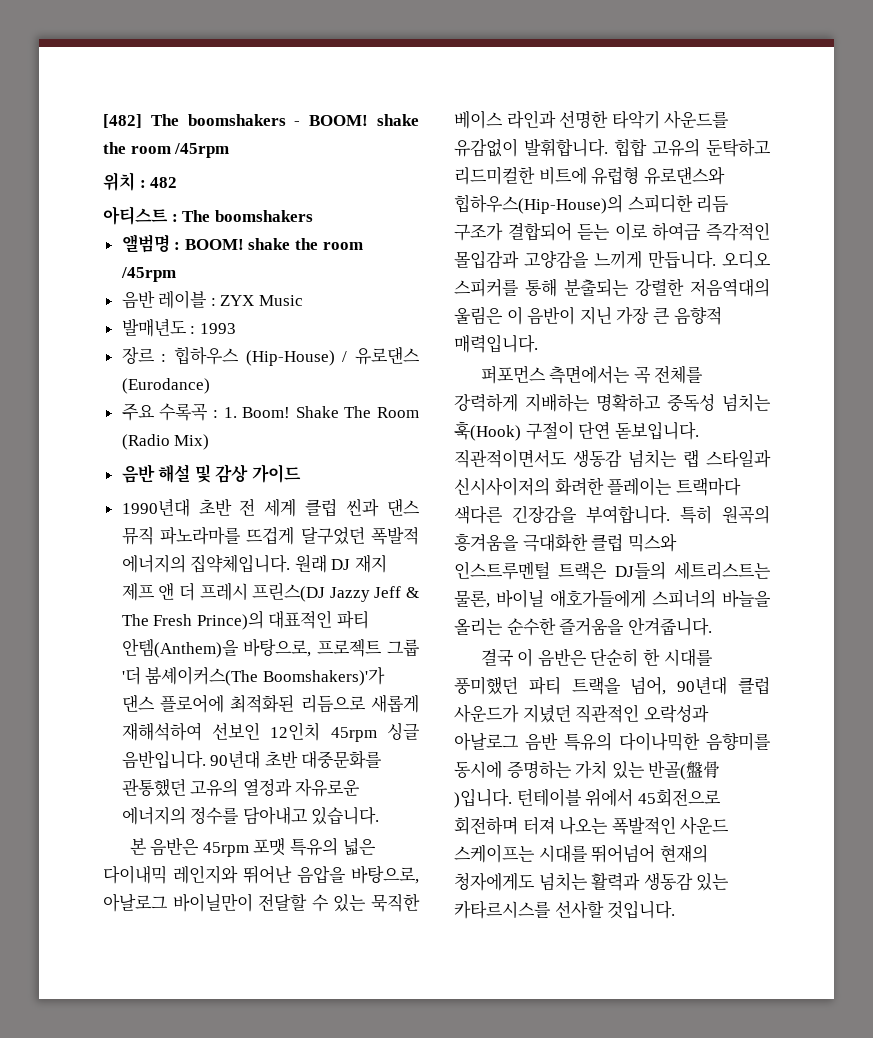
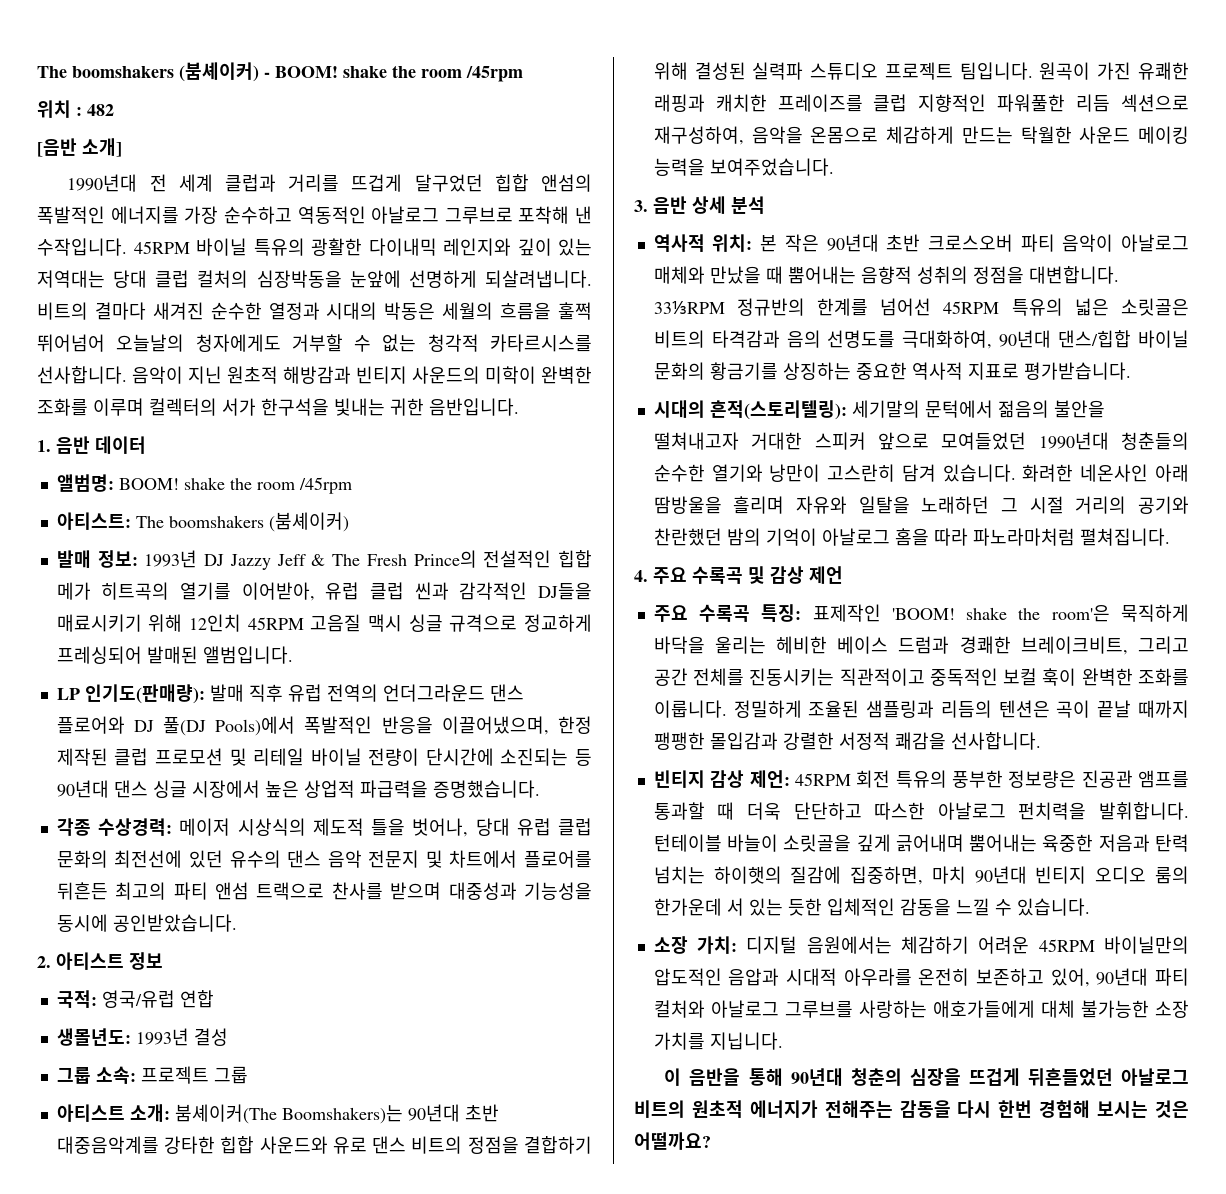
- [482] The boomshakers - BOOM! shake the room /45rpm
+ The boomshakers (붐셰이커) - BOOM! shake the room /45rpm
- 아티스트 : The boomshakers
- 앨범명 : BOOM! shake the room /45rpm
- 음반 레이블 : ZYX Music
- 발매년도 : 1993
- 장르 : 힙하우스 (Hip-House) / 유로댄스 (Eurodance)
- 주요 수록곡 : 1. Boom! Shake The Room (Radio Mix)
- 음반 해설 및 감상 가이드
- 1990년대 초반 전 세계 클럽 씬과 댄스 뮤직 파노라마를 뜨겁게 달구었던 폭발적 에너지의 집약체입니다. 원래 DJ 재지 제프 앤 더 프레시 프린스(DJ Jazzy Jeff & The Fresh Prince)의 대표적인 파티 안템(Anthem)을 바탕으로, 프로젝트 그룹 '더 붐셰이커스(The Boomshakers)'가 댄스 플로어에 최적화된 리듬으로 새롭게 재해석하여 선보인 12인치 45rpm 싱글 음반입니다. 90년대 초반 대중문화를 관통했던 고유의 열정과 자유로운 에너지의 정수를 담아내고 있습니다.
- 본 음반은 45rpm 포맷 특유의 넓은 다이내믹 레인지와 뛰어난 음압을 바탕으로, 아날로그 바이닐만이 전달할 수 있는 묵직한 베이스 라인과 선명한 타악기 사운드를 유감없이 발휘합니다. 힙합 고유의 둔탁하고 리드미컬한 비트에 유럽형 유로댄스와 힙하우스(Hip-House)의 스피디한 리듬 구조가 결합되어 듣는 이로 하여금 즉각적인 몰입감과 고양감을 느끼게 만듭니다. 오디오 스피커를 통해 분출되는 강렬한 저음역대의 울림은 이 음반이 지닌 가장 큰 음향적 매력입니다.
- 퍼포먼스 측면에서는 곡 전체를 강력하게 지배하는 명확하고 중독성 넘치는 훅(Hook) 구절이 단연 돋보입니다. 직관적이면서도 생동감 넘치는 랩 스타일과 신시사이저의 화려한 플레이는 트랙마다 색다른 긴장감을 부여합니다. 특히 원곡의 흥겨움을 극대화한 클럽 믹스와 인스트루멘털 트랙은 DJ들의 세트리스트는 물론, 바이닐 애호가들에게 스피너의 바늘을 올리는 순수한 즐거움을 안겨줍니다.
- 결국 이 음반은 단순히 한 시대를 풍미했던 파티 트랙을 넘어, 90년대 클럽 사운드가 지녔던 직관적인 오락성과 아날로그 음반 특유의 다이나믹한 음향미를 동시에 증명하는 가치 있는 반골(盤骨)입니다. 턴테이블 위에서 45회전으로 회전하며 터져 나오는 폭발적인 사운드 스케이프는 시대를 뛰어넘어 현재의 청자에게도 넘치는 활력과 생동감 있는 카타르시스를 선사할 것입니다.
+ [음반 소개]
+ 1990년대 전 세계 클럽과 거리를 뜨겁게 달구었던 힙합 앤섬의 폭발적인 에너지를 가장 순수하고 역동적인 아날로그 그루브로 포착해 낸 수작입니다. 45RPM 바이닐 특유의 광활한 다이내믹 레인지와 깊이 있는 저역대는 당대 클럽 컬처의 심장박동을 눈앞에 선명하게 되살려냅니다. 비트의 결마다 새겨진 순수한 열정과 시대의 박동은 세월의 흐름을 훌쩍 뛰어넘어 오늘날의 청자에게도 거부할 수 없는 청각적 카타르시스를 선사합니다. 음악이 지닌 원초적 해방감과 빈티지 사운드의 미학이 완벽한 조화를 이루며 컬렉터의 서가 한구석을 빛내는 귀한 음반입니다.
+ 1. 음반 데이터
+ 앨범명: BOOM! shake the room /45rpm
+ 아티스트: The boomshakers (붐셰이커)
+ 발매 정보: 1993년 DJ Jazzy Jeff & The Fresh Prince의 전설적인 힙합 메가 히트곡의 열기를 이어받아, 유럽 클럽 씬과 감각적인 DJ들을 매료시키기 위해 12인치 45RPM 고음질 맥시 싱글 규격으로 정교하게 프레싱되어 발매된 앨범입니다.
+ LP 인기도(판매량): 발매 직후 유럽 전역의 언더그라운드 댄스 플로어와 DJ 풀(DJ Pools)에서 폭발적인 반응을 이끌어냈으며, 한정 제작된 클럽 프로모션 및 리테일 바이닐 전량이 단시간에 소진되는 등 90년대 댄스 싱글 시장에서 높은 상업적 파급력을 증명했습니다.
+ 각종 수상경력: 메이저 시상식의 제도적 틀을 벗어나, 당대 유럽 클럽 문화의 최전선에 있던 유수의 댄스 음악 전문지 및 차트에서 플로어를 뒤흔든 최고의 파티 앤섬 트랙으로 찬사를 받으며 대중성과 기능성을 동시에 공인받았습니다.
+ 2. 아티스트 정보
+ 국적: 영국/유럽 연합
+ 생몰년도: 1993년 결성
+ 그룹 소속: 프로젝트 그룹
+ 아티스트 소개: 붐셰이커(The Boomshakers)는 90년대 초반 대중음악계를 강타한 힙합 사운드와 유로 댄스 비트의 정점을 결합하기 위해 결성된 실력파 스튜디오 프로젝트 팀입니다. 원곡이 가진 유쾌한 래핑과 캐치한 프레이즈를 클럽 지향적인 파워풀한 리듬 섹션으로 재구성하여, 음악을 온몸으로 체감하게 만드는 탁월한 사운드 메이킹 능력을 보여주었습니다.
+ 3. 음반 상세 분석
+ 역사적 위치: 본 작은 90년대 초반 크로스오버 파티 음악이 아날로그 매체와 만났을 때 뿜어내는 음향적 성취의 정점을 대변합니다. 33⅓RPM 정규반의 한계를 넘어선 45RPM 특유의 넓은 소릿골은 비트의 타격감과 음의 선명도를 극대화하여, 90년대 댄스/힙합 바이닐 문화의 황금기를 상징하는 중요한 역사적 지표로 평가받습니다.
+ 시대의 흔적(스토리텔링): 세기말의 문턱에서 젊음의 불안을 떨쳐내고자 거대한 스피커 앞으로 모여들었던 1990년대 청춘들의 순수한 열기와 낭만이 고스란히 담겨 있습니다. 화려한 네온사인 아래 땀방울을 흘리며 자유와 일탈을 노래하던 그 시절 거리의 공기와 찬란했던 밤의 기억이 아날로그 홈을 따라 파노라마처럼 펼쳐집니다.
+ 4. 주요 수록곡 및 감상 제언
+ 주요 수록곡 특징: 표제작인 'BOOM! shake the room'은 묵직하게 바닥을 울리는 헤비한 베이스 드럼과 경쾌한 브레이크비트, 그리고 공간 전체를 진동시키는 직관적이고 중독적인 보컬 훅이 완벽한 조화를 이룹니다. 정밀하게 조율된 샘플링과 리듬의 텐션은 곡이 끝날 때까지 팽팽한 몰입감과 강렬한 서정적 쾌감을 선사합니다.
+ 빈티지 감상 제언: 45RPM 회전 특유의 풍부한 정보량은 진공관 앰프를 통과할 때 더욱 단단하고 따스한 아날로그 펀치력을 발휘합니다. 턴테이블 바늘이 소릿골을 깊게 긁어내며 뿜어내는 육중한 저음과 탄력 넘치는 하이햇의 질감에 집중하면, 마치 90년대 빈티지 오디오 룸의 한가운데 서 있는 듯한 입체적인 감동을 느낄 수 있습니다.
+ 소장 가치: 디지털 음원에서는 체감하기 어려운 45RPM 바이닐만의 압도적인 음압과 시대적 아우라를 온전히 보존하고 있어, 90년대 파티 컬처와 아날로그 그루브를 사랑하는 애호가들에게 대체 불가능한 소장 가치를 지닙니다.
+ 이 음반을 통해 90년대 청춘의 심장을 뜨겁게 뒤흔들었던 아날로그 비트의 원초적 에너지가 전해주는 감동을 다시 한번 경험해 보시는 것은 어떨까요?

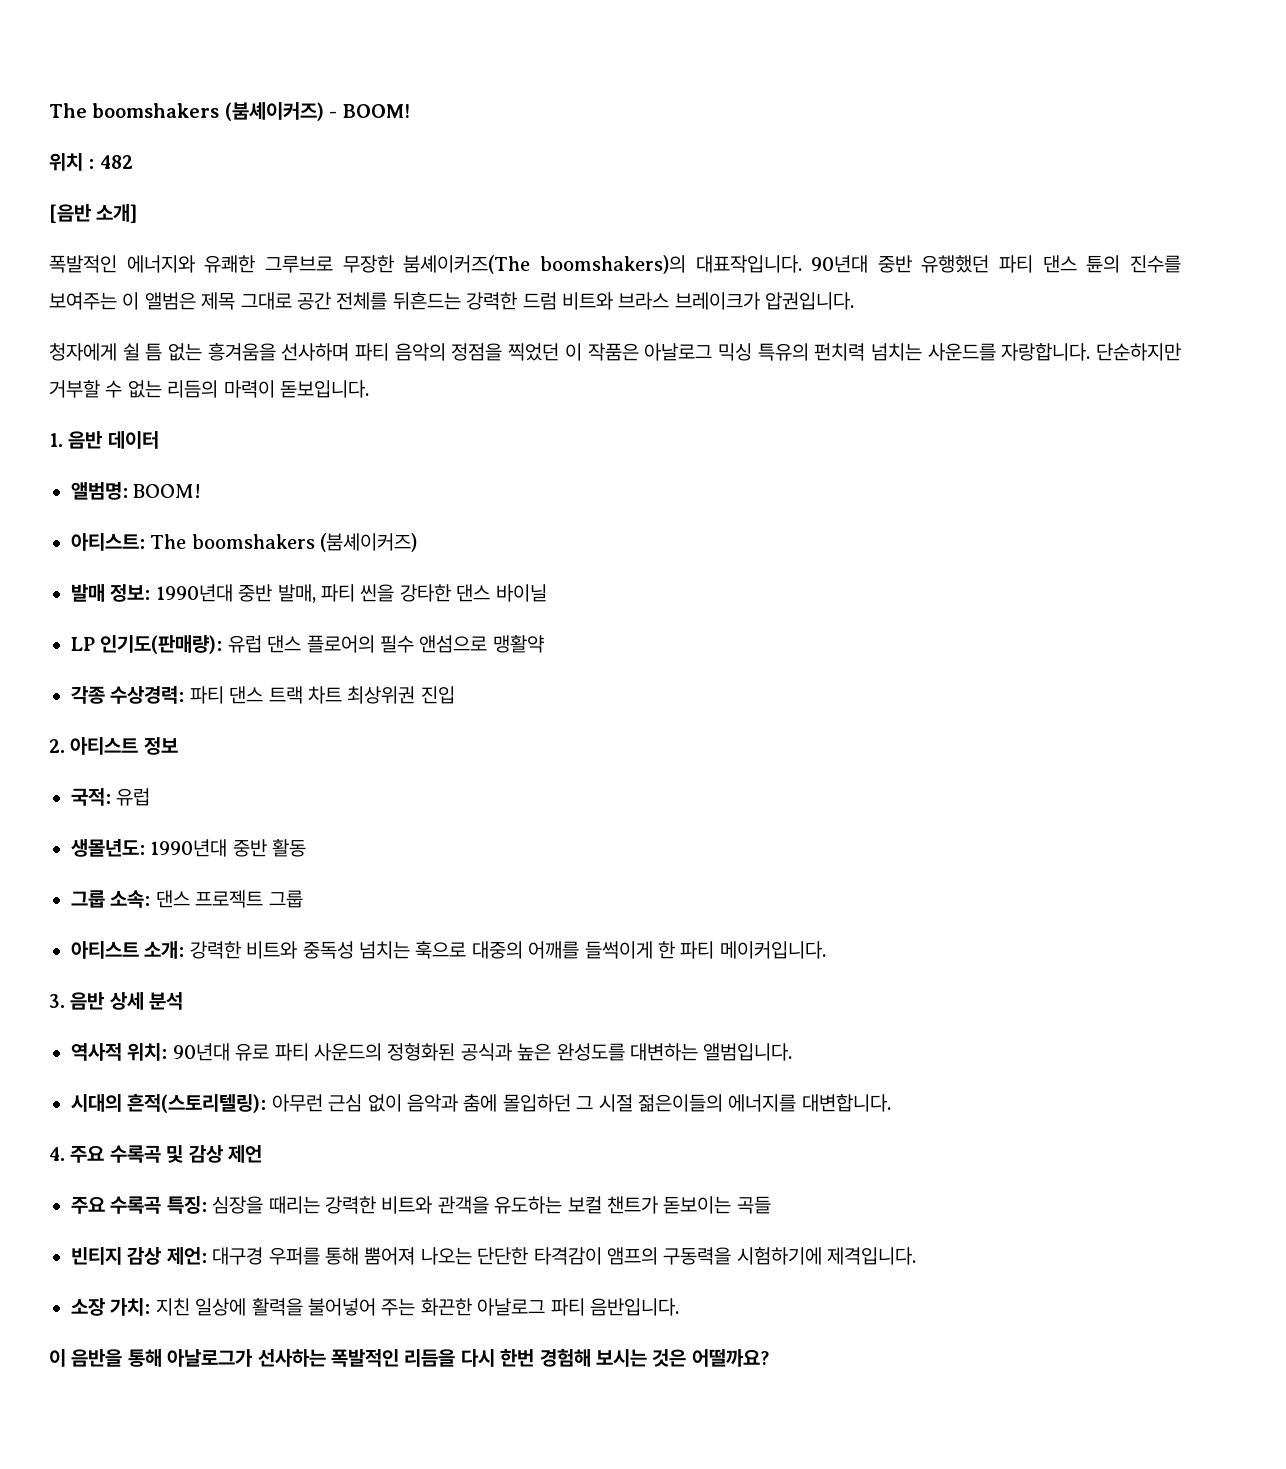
- The boomshakers (붐셰이커) - BOOM! shake the room /45rpm
+ The boomshakers (붐셰이커즈) - BOOM!
- 1990년대 전 세계 클럽과 거리를 뜨겁게 달구었던 힙합 앤섬의 폭발적인 에너지를 가장 순수하고 역동적인 아날로그 그루브로 포착해 낸 수작입니다. 45RPM 바이닐 특유의 광활한 다이내믹 레인지와 깊이 있는 저역대는 당대 클럽 컬처의 심장박동을 눈앞에 선명하게 되살려냅니다. 비트의 결마다 새겨진 순수한 열정과 시대의 박동은 세월의 흐름을 훌쩍 뛰어넘어 오늘날의 청자에게도 거부할 수 없는 청각적 카타르시스를 선사합니다. 음악이 지닌 원초적 해방감과 빈티지 사운드의 미학이 완벽한 조화를 이루며 컬렉터의 서가 한구석을 빛내는 귀한 음반입니다.
+ 폭발적인 에너지와 유쾌한 그루브로 무장한 붐셰이커즈(The boomshakers)의 대표작입니다. 90년대 중반 유행했던 파티 댄스 튠의 진수를 보여주는 이 앨범은 제목 그대로 공간 전체를 뒤흔드는 강력한 드럼 비트와 브라스 브레이크가 압권입니다.
+ 청자에게 쉴 틈 없는 흥겨움을 선사하며 파티 음악의 정점을 찍었던 이 작품은 아날로그 믹싱 특유의 펀치력 넘치는 사운드를 자랑합니다. 단순하지만 거부할 수 없는 리듬의 마력이 돋보입니다.
- 앨범명: BOOM! shake the room /45rpm
+ 앨범명: BOOM!
- 아티스트: The boomshakers (붐셰이커)
+ 아티스트: The boomshakers (붐셰이커즈)
- 발매 정보: 1993년 DJ Jazzy Jeff & The Fresh Prince의 전설적인 힙합 메가 히트곡의 열기를 이어받아, 유럽 클럽 씬과 감각적인 DJ들을 매료시키기 위해 12인치 45RPM 고음질 맥시 싱글 규격으로 정교하게 프레싱되어 발매된 앨범입니다.
- LP 인기도(판매량): 발매 직후 유럽 전역의 언더그라운드 댄스 플로어와 DJ 풀(DJ Pools)에서 폭발적인 반응을 이끌어냈으며, 한정 제작된 클럽 프로모션 및 리테일 바이닐 전량이 단시간에 소진되는 등 90년대 댄스 싱글 시장에서 높은 상업적 파급력을 증명했습니다.
- 각종 수상경력: 메이저 시상식의 제도적 틀을 벗어나, 당대 유럽 클럽 문화의 최전선에 있던 유수의 댄스 음악 전문지 및 차트에서 플로어를 뒤흔든 최고의 파티 앤섬 트랙으로 찬사를 받으며 대중성과 기능성을 동시에 공인받았습니다.
+ 발매 정보: 1990년대 중반 발매, 파티 씬을 강타한 댄스 바이닐
+ LP 인기도(판매량): 유럽 댄스 플로어의 필수 앤섬으로 맹활약
+ 각종 수상경력: 파티 댄스 트랙 차트 최상위권 진입
- 국적: 영국/유럽 연합
+ 국적: 유럽
- 생몰년도: 1993년 결성
+ 생몰년도: 1990년대 중반 활동
- 그룹 소속: 프로젝트 그룹
+ 그룹 소속: 댄스 프로젝트 그룹
- 아티스트 소개: 붐셰이커(The Boomshakers)는 90년대 초반 대중음악계를 강타한 힙합 사운드와 유로 댄스 비트의 정점을 결합하기 위해 결성된 실력파 스튜디오 프로젝트 팀입니다. 원곡이 가진 유쾌한 래핑과 캐치한 프레이즈를 클럽 지향적인 파워풀한 리듬 섹션으로 재구성하여, 음악을 온몸으로 체감하게 만드는 탁월한 사운드 메이킹 능력을 보여주었습니다.
+ 아티스트 소개: 강력한 비트와 중독성 넘치는 훅으로 대중의 어깨를 들썩이게 한 파티 메이커입니다.
- 역사적 위치: 본 작은 90년대 초반 크로스오버 파티 음악이 아날로그 매체와 만났을 때 뿜어내는 음향적 성취의 정점을 대변합니다. 33⅓RPM 정규반의 한계를 넘어선 45RPM 특유의 넓은 소릿골은 비트의 타격감과 음의 선명도를 극대화하여, 90년대 댄스/힙합 바이닐 문화의 황금기를 상징하는 중요한 역사적 지표로 평가받습니다.
- 시대의 흔적(스토리텔링): 세기말의 문턱에서 젊음의 불안을 떨쳐내고자 거대한 스피커 앞으로 모여들었던 1990년대 청춘들의 순수한 열기와 낭만이 고스란히 담겨 있습니다. 화려한 네온사인 아래 땀방울을 흘리며 자유와 일탈을 노래하던 그 시절 거리의 공기와 찬란했던 밤의 기억이 아날로그 홈을 따라 파노라마처럼 펼쳐집니다.
+ 역사적 위치: 90년대 유로 파티 사운드의 정형화된 공식과 높은 완성도를 대변하는 앨범입니다.
+ 시대의 흔적(스토리텔링): 아무런 근심 없이 음악과 춤에 몰입하던 그 시절 젊은이들의 에너지를 대변합니다.
- 주요 수록곡 특징: 표제작인 'BOOM! shake the room'은 묵직하게 바닥을 울리는 헤비한 베이스 드럼과 경쾌한 브레이크비트, 그리고 공간 전체를 진동시키는 직관적이고 중독적인 보컬 훅이 완벽한 조화를 이룹니다. 정밀하게 조율된 샘플링과 리듬의 텐션은 곡이 끝날 때까지 팽팽한 몰입감과 강렬한 서정적 쾌감을 선사합니다.
- 빈티지 감상 제언: 45RPM 회전 특유의 풍부한 정보량은 진공관 앰프를 통과할 때 더욱 단단하고 따스한 아날로그 펀치력을 발휘합니다. 턴테이블 바늘이 소릿골을 깊게 긁어내며 뿜어내는 육중한 저음과 탄력 넘치는 하이햇의 질감에 집중하면, 마치 90년대 빈티지 오디오 룸의 한가운데 서 있는 듯한 입체적인 감동을 느낄 수 있습니다.
- 소장 가치: 디지털 음원에서는 체감하기 어려운 45RPM 바이닐만의 압도적인 음압과 시대적 아우라를 온전히 보존하고 있어, 90년대 파티 컬처와 아날로그 그루브를 사랑하는 애호가들에게 대체 불가능한 소장 가치를 지닙니다.
- 이 음반을 통해 90년대 청춘의 심장을 뜨겁게 뒤흔들었던 아날로그 비트의 원초적 에너지가 전해주는 감동을 다시 한번 경험해 보시는 것은 어떨까요?
+ 주요 수록곡 특징: 심장을 때리는 강력한 비트와 관객을 유도하는 보컬 챈트가 돋보이는 곡들
+ 빈티지 감상 제언: 대구경 우퍼를 통해 뿜어져 나오는 단단한 타격감이 앰프의 구동력을 시험하기에 제격입니다.
+ 소장 가치: 지친 일상에 활력을 불어넣어 주는 화끈한 아날로그 파티 음반입니다.
+ 이 음반을 통해 아날로그가 선사하는 폭발적인 리듬을 다시 한번 경험해 보시는 것은 어떨까요?

